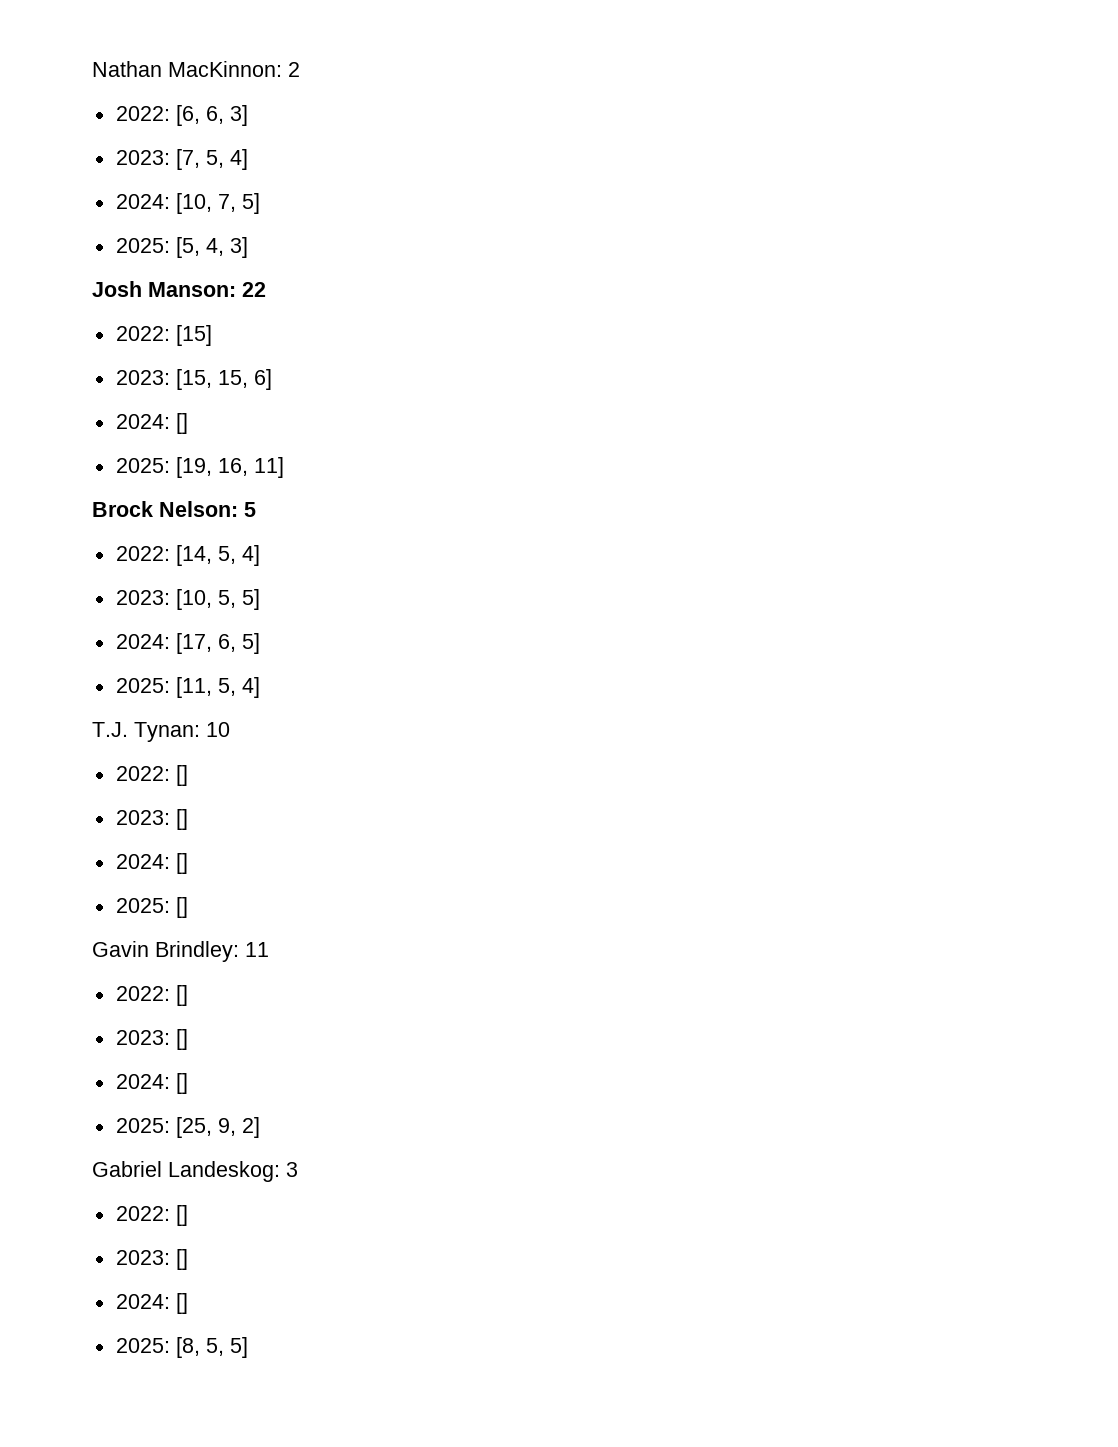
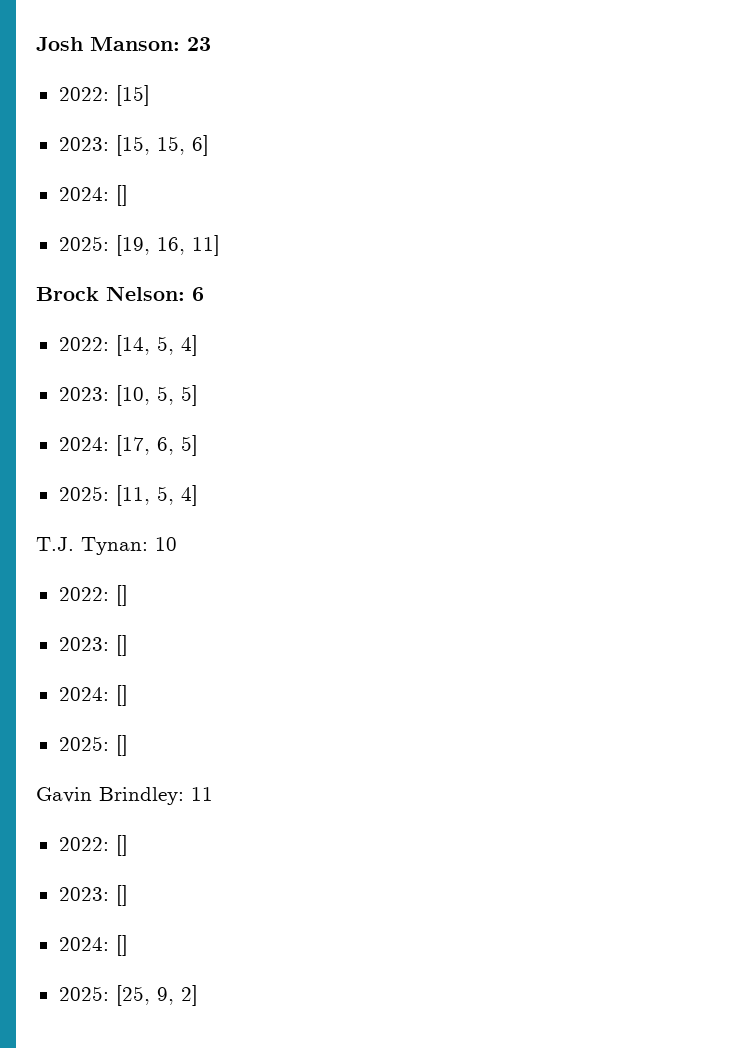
- Nathan MacKinnon: 2
- 2022: [6, 6, 3]
- 2023: [7, 5, 4]
- 2024: [10, 7, 5]
- 2025: [5, 4, 3]
- Josh Manson: 22
+ Josh Manson: 23
- Brock Nelson: 5
+ Brock Nelson: 6
- Gabriel Landeskog: 3
- 2022: []
- 2023: []
- 2024: []
- 2025: [8, 5, 5]

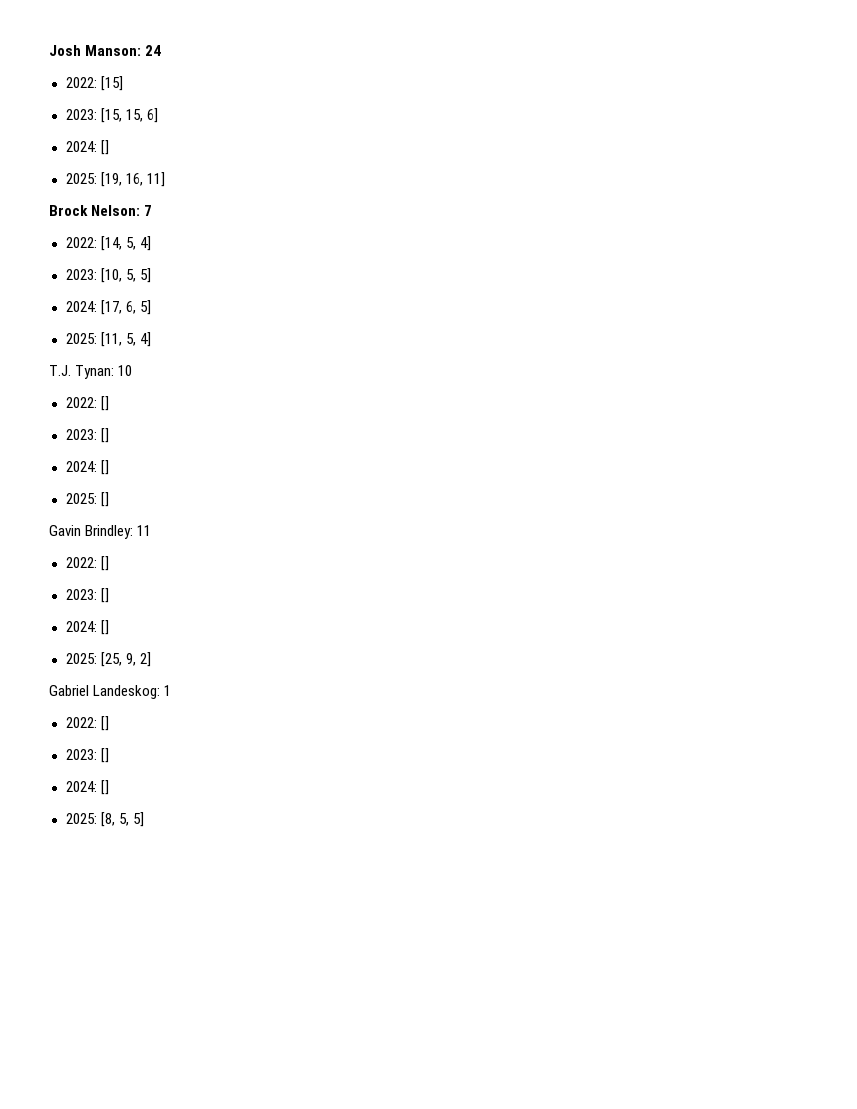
- Josh Manson: 23
+ Josh Manson: 24
- Brock Nelson: 6
+ Brock Nelson: 7
+ Gabriel Landeskog: 1
+ 2022: []
+ 2023: []
+ 2024: []
+ 2025: [8, 5, 5]

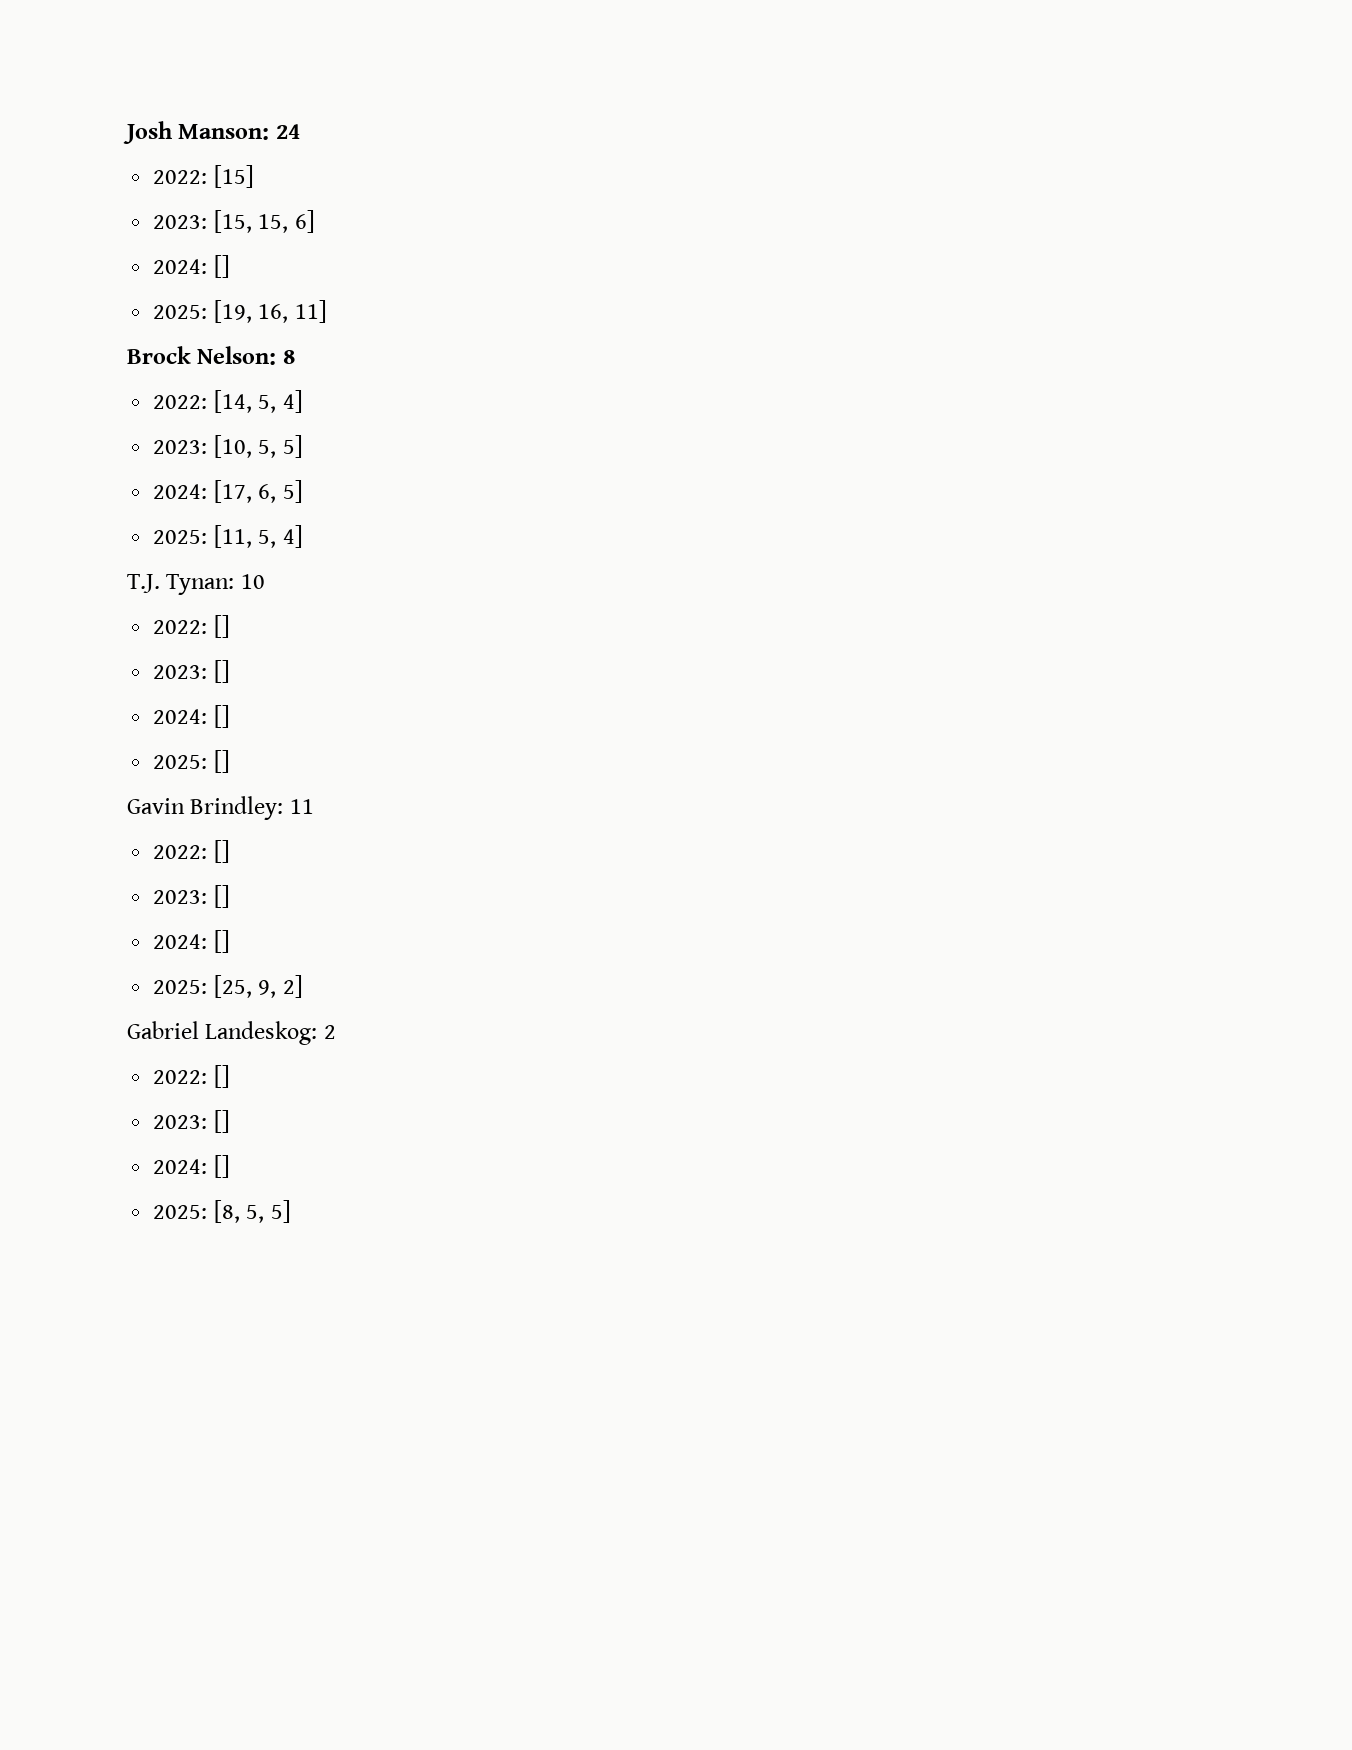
- Brock Nelson: 7
+ Brock Nelson: 8
- Gabriel Landeskog: 1
+ Gabriel Landeskog: 2

